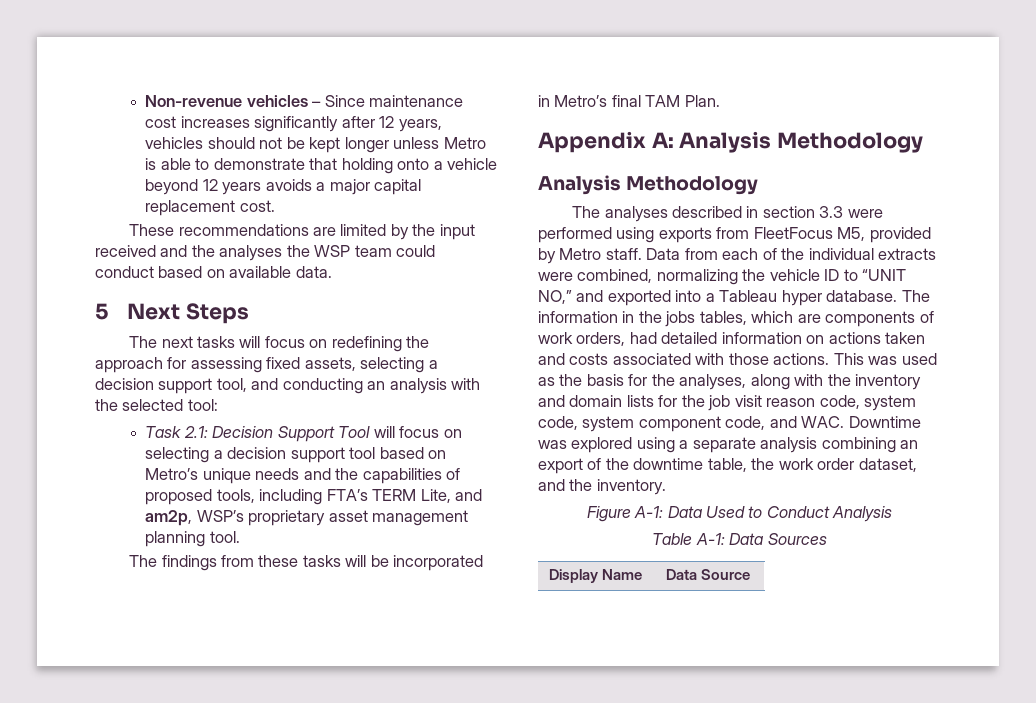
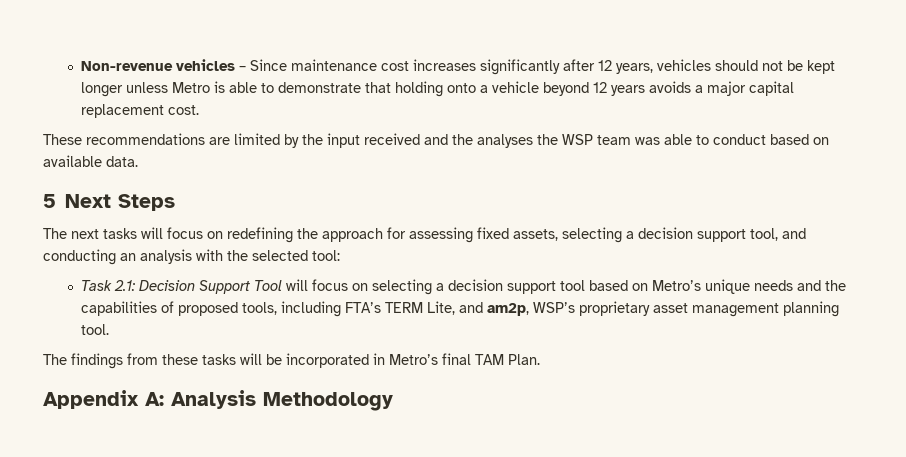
- These recommendations are limited by the input received and the analyses the WSP team could conduct based on available data.
+ These recommendations are limited by the input received and the analyses the WSP team was able to conduct based on available data.
  Appendix A: Analysis Methodology
- Analysis Methodology
- The analyses described in section 3.3 were performed using exports from FleetFocus M5, provided by Metro staff. Data from each of the individual extracts were combined, normalizing the vehicle ID to “UNIT NO,” and exported into a Tableau hyper database. The information in the jobs tables, which are components of work orders, had detailed information on actions taken and costs associated with those actions. This was used as the basis for the analyses, along with the inventory and domain lists for the job visit reason code, system code, system component code, and WAC. Downtime was explored using a separate analysis combining an export of the downtime table, the work order dataset, and the inventory.
- Figure A-1: Data Used to Conduct Analysis
- Table A-1: Data Sources
- Display Name | Data Source

